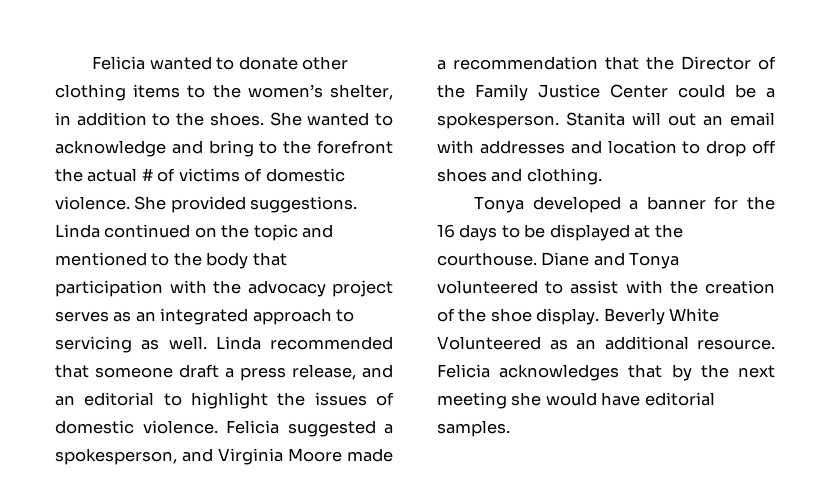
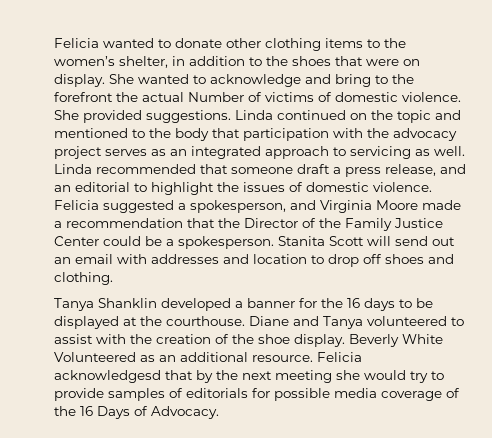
- Felicia wanted to donate other clothing items to the women’s shelter, in addition to the shoes.
+ Felicia wanted to donate other clothing items to the women’s shelter, in addition to the shoes that were on display.
- She wanted to acknowledge and bring to the forefront the actual # of victims of domestic violence.
+ She wanted to acknowledge and bring to the forefront the actual Number of victims of domestic violence.
- Stanita will out an email with addresses and location to drop off shoes and clothing.
+ Stanita Scott will send out an email with addresses and location to drop off shoes and clothing.
- Tonya developed a banner for the 16 days to be displayed at the courthouse.
+ Tanya Shanklin developed a banner for the 16 days to be displayed at the courthouse.
- Diane and Tonya volunteered to assist with the creation of the shoe display.
+ Diane and Tanya volunteered to assist with the creation of the shoe display.
- Felicia acknowledges that by the next meeting she would have editorial samples.
+ Felicia acknowledgesd that by the next meeting she would try to provide samples of editorials for possible media coverage of the 16 Days of Advocacy.

